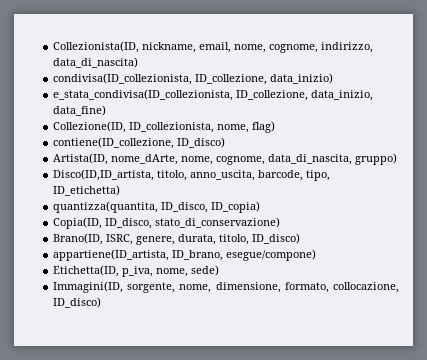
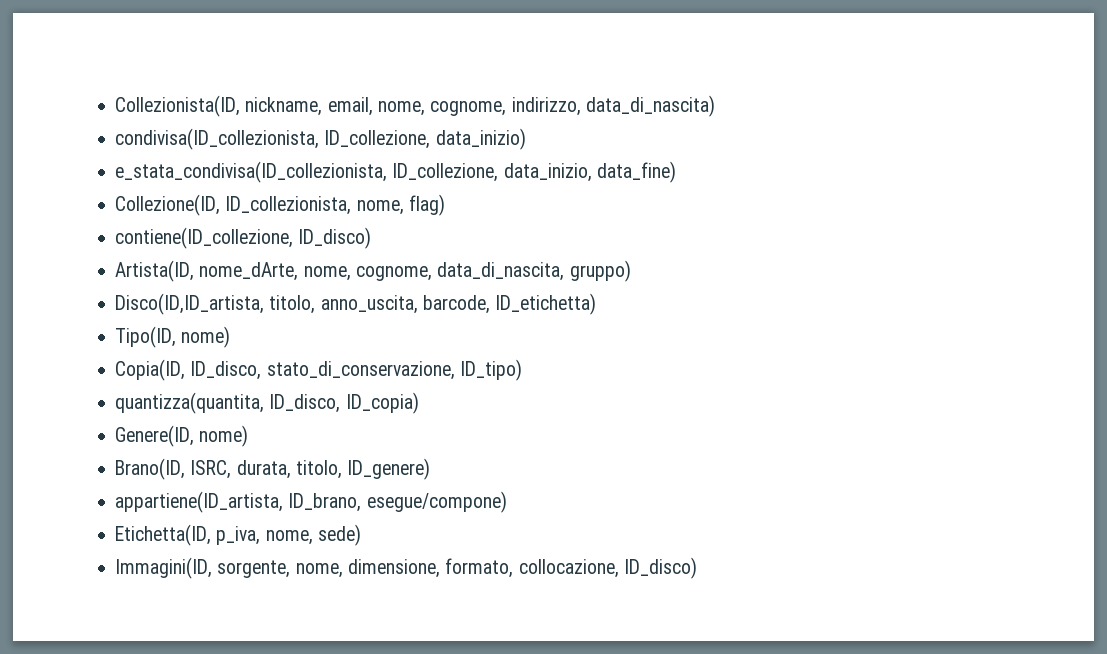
- Disco(ID,ID_artista, titolo, anno_uscita, barcode, tipo, ID_etichetta)
+ Disco(ID,ID_artista, titolo, anno_uscita, barcode, ID_etichetta)
+ Tipo(ID, nome)
+ Copia(ID, ID_disco, stato_di_conservazione, ID_tipo)
- Copia(ID, ID_disco, stato_di_conservazione)
+ Genere(ID, nome)
- Brano(ID, ISRC, genere, durata, titolo, ID_disco)
+ Brano(ID, ISRC, durata, titolo, ID_genere)

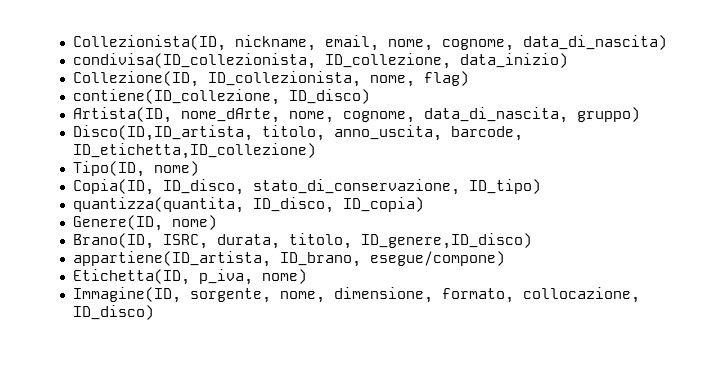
- Collezionista(ID, nickname, email, nome, cognome, indirizzo, data_di_nascita)
+ Collezionista(ID, nickname, email, nome, cognome, data_di_nascita)
- e_stata_condivisa(ID_collezionista, ID_collezione, data_inizio, data_fine)
- Disco(ID,ID_artista, titolo, anno_uscita, barcode, ID_etichetta)
+ Disco(ID,ID_artista, titolo, anno_uscita, barcode, ID_etichetta,ID_collezione)
- Brano(ID, ISRC, durata, titolo, ID_genere)
+ Brano(ID, ISRC, durata, titolo, ID_genere,ID_disco)
- Etichetta(ID, p_iva, nome, sede)
- Immagini(ID, sorgente, nome, dimensione, formato, collocazione, ID_disco)
+ Etichetta(ID, p_iva, nome)
+ Immagine(ID, sorgente, nome, dimensione, formato, collocazione, ID_disco)

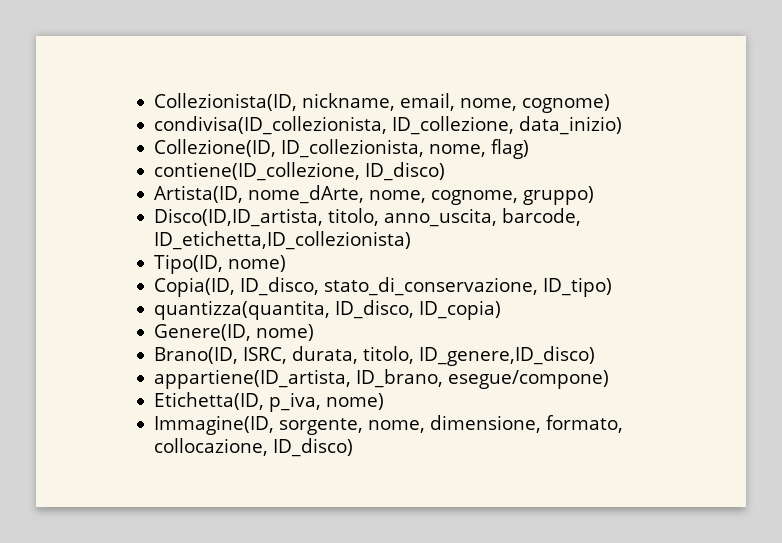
- Collezionista(ID, nickname, email, nome, cognome, data_di_nascita)
+ Collezionista(ID, nickname, email, nome, cognome)
- Artista(ID, nome_dArte, nome, cognome, data_di_nascita, gruppo)
+ Artista(ID, nome_dArte, nome, cognome, gruppo)
- Disco(ID,ID_artista, titolo, anno_uscita, barcode, ID_etichetta,ID_collezione)
+ Disco(ID,ID_artista, titolo, anno_uscita, barcode, ID_etichetta,ID_collezionista)

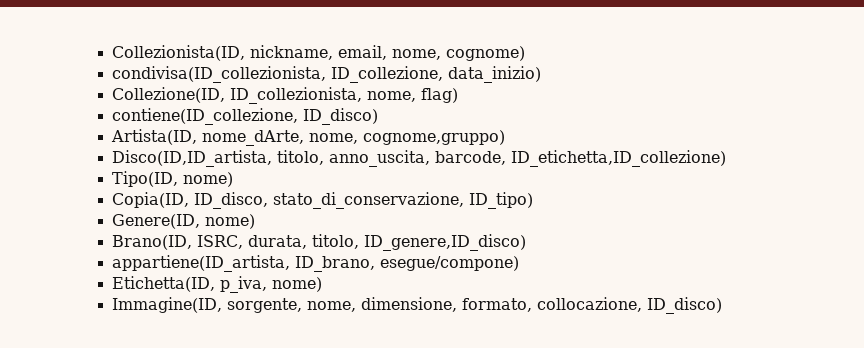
- Artista(ID, nome_dArte, nome, cognome, gruppo)
+ Artista(ID, nome_dArte, nome, cognome,gruppo)
- Disco(ID,ID_artista, titolo, anno_uscita, barcode, ID_etichetta,ID_collezionista)
+ Disco(ID,ID_artista, titolo, anno_uscita, barcode, ID_etichetta,ID_collezione)
- quantizza(quantita, ID_disco, ID_copia)

